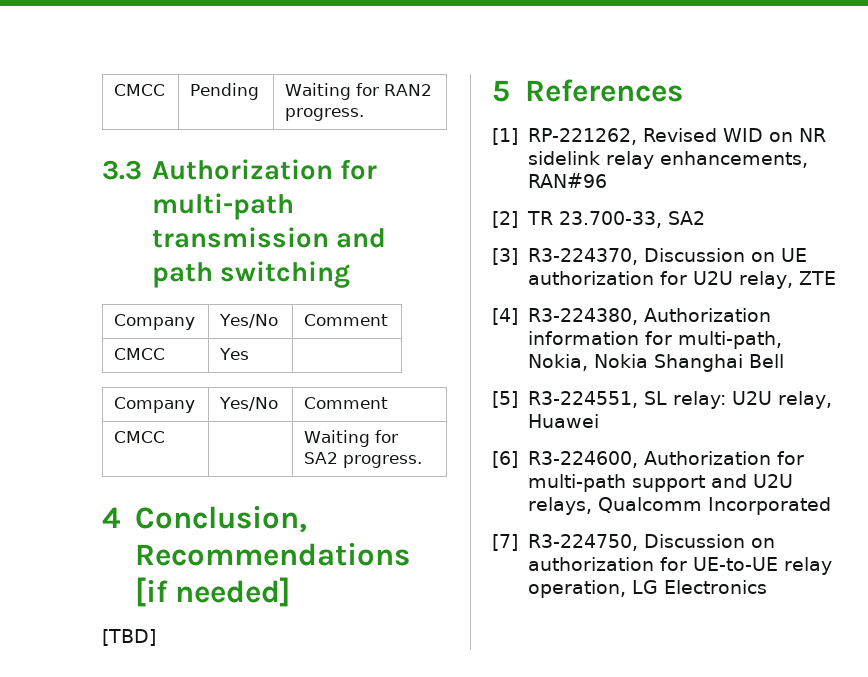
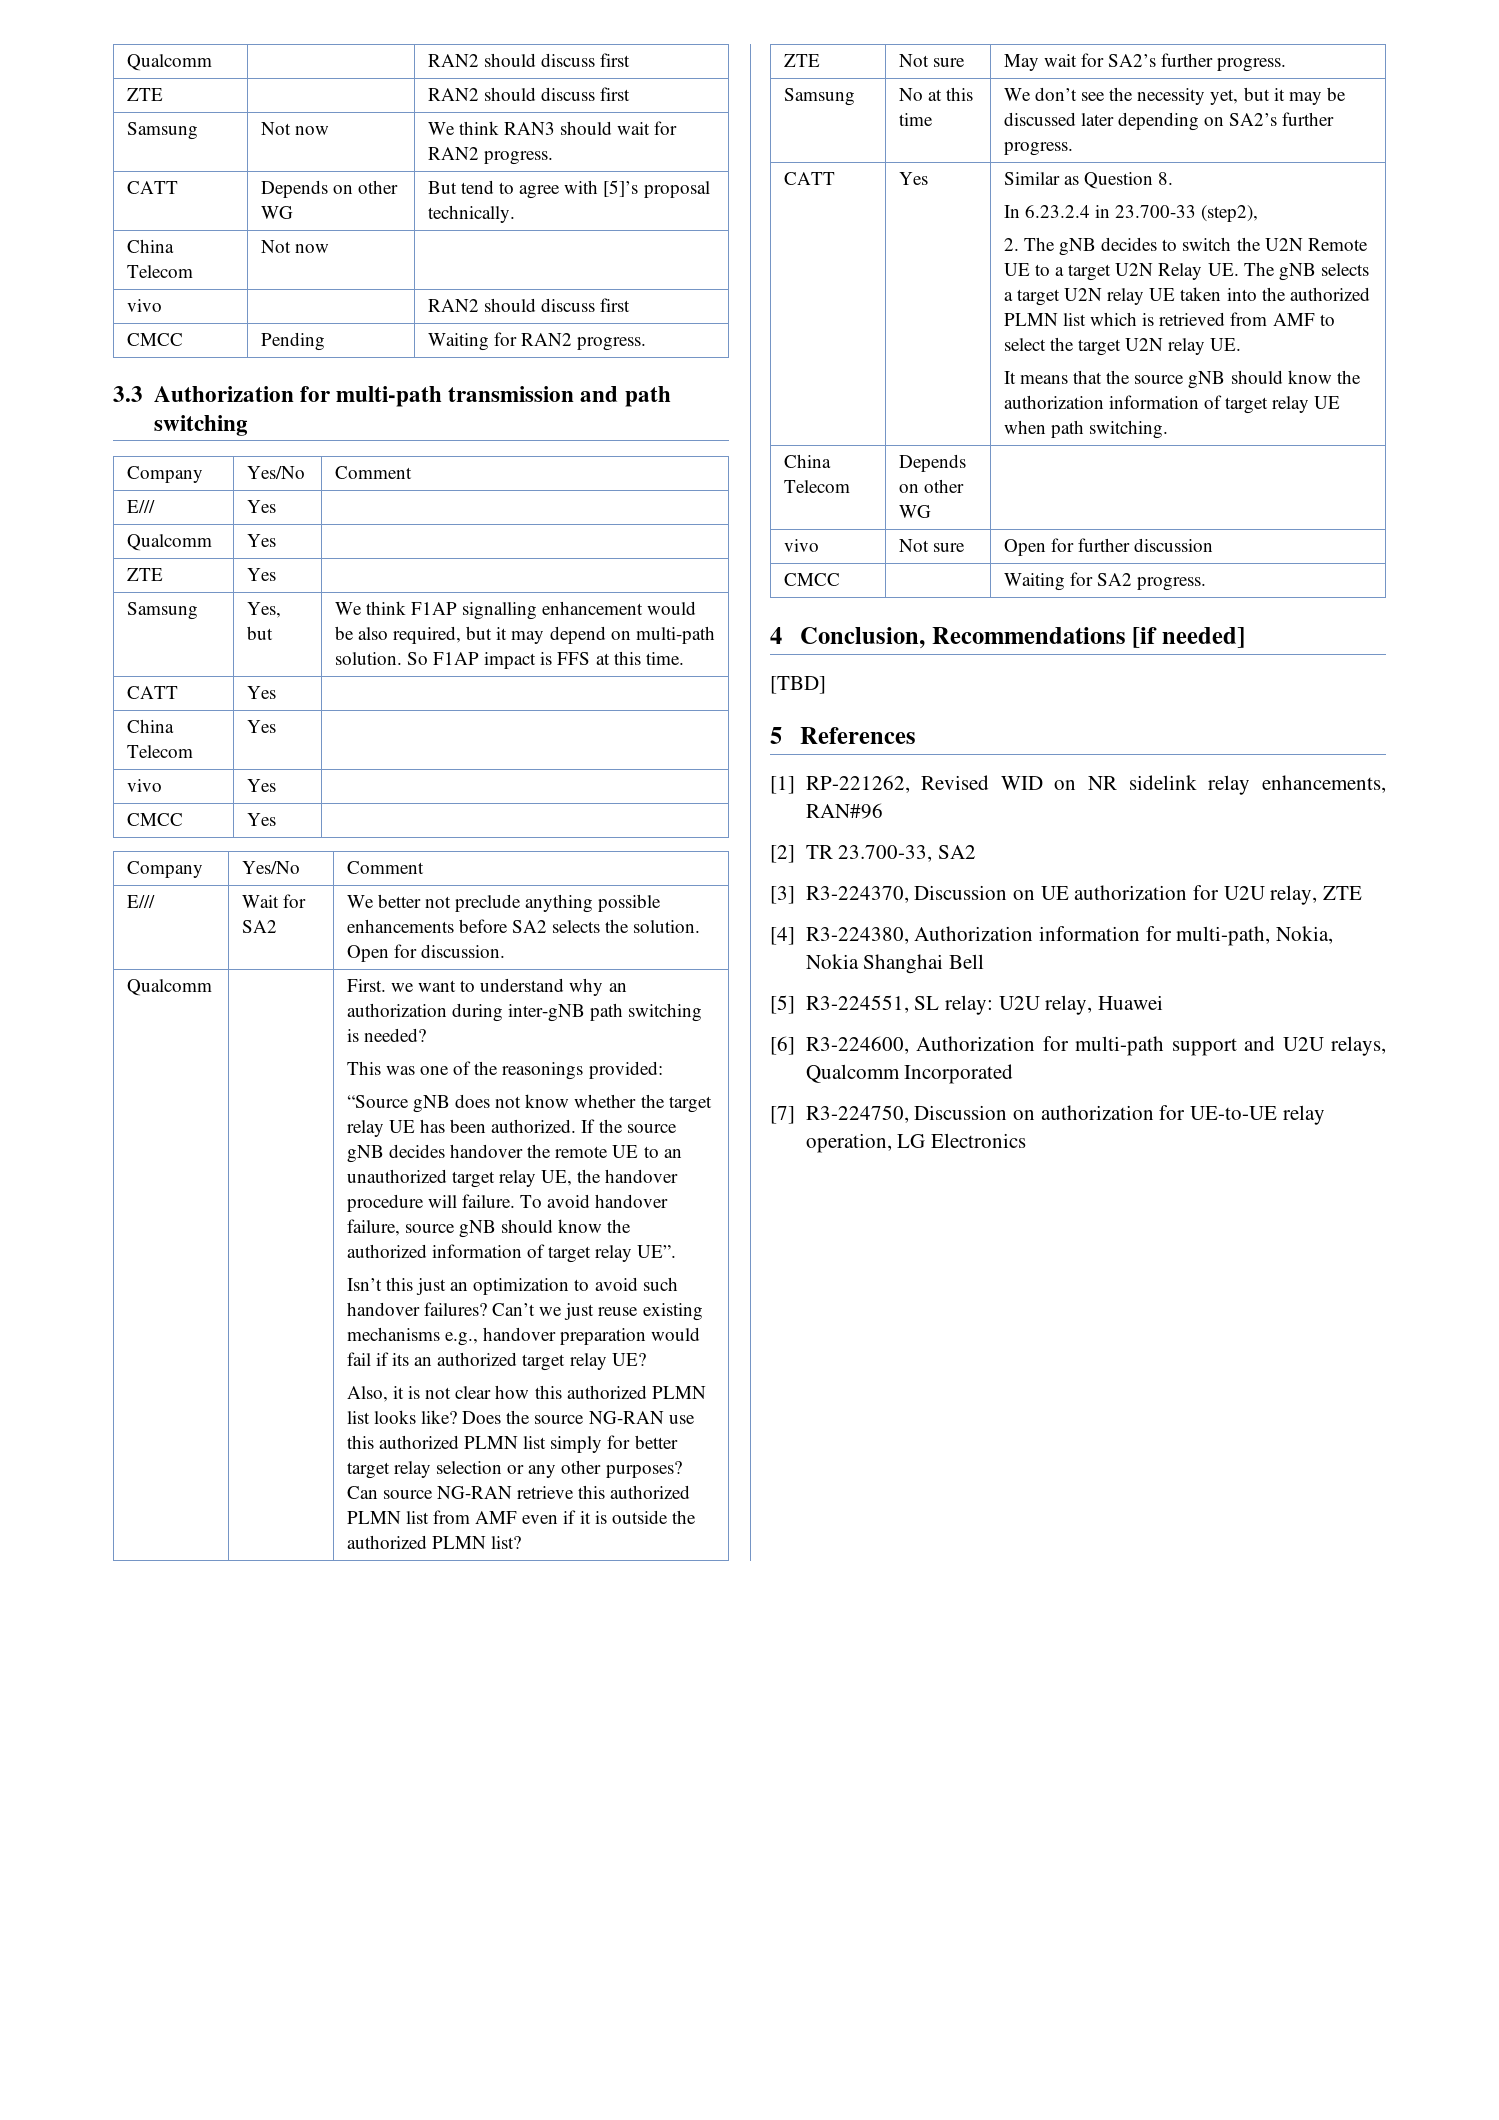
+ Qualcomm | | RAN2 should discuss first
+ ZTE | | RAN2 should discuss first
+ Samsung | Not now | We think RAN3 should wait for RAN2 progress.
+ CATT | Depends on other WG | But tend to agree with [5]’s proposal technically.
+ China Telecom | Not now |
+ vivo | | RAN2 should discuss first
+ E/// | Yes |
+ Qualcomm | Yes |
+ ZTE | Yes |
+ Samsung | Yes, but | We think F1AP signalling enhancement would be also required, but it may depend on multi-path solution. So F1AP impact is FFS at this time.
+ CATT | Yes |
+ China Telecom | Yes |
+ vivo | Yes |
+ E/// | Wait for SA2 | We better not preclude anything possible enhancements before SA2 selects the solution. Open for discussion.
+ Qualcomm | | First. we want to understand why an authorization during inter-gNB path switching is needed?
+ This was one of the reasonings provided:
+ “Source gNB does not know whether the target relay UE has been authorized. If the source gNB decides handover the remote UE to an unauthorized target relay UE, the handover procedure will failure. To avoid handover failure, source gNB should know the authorized information of target relay UE”.
+ Isn’t this just an optimization to avoid such handover failures? Can’t we just reuse existing mechanisms e.g., handover preparation would fail if its an authorized target relay UE?
+ Also, it is not clear how this authorized PLMN list looks like? Does the source NG-RAN use this authorized PLMN list simply for better target relay selection or any other purposes? Can source NG-RAN retrieve this authorized PLMN list from AMF even if it is outside the authorized PLMN list?
+ ZTE | Not sure | May wait for SA2’s further progress.
+ Samsung | No at this time | We don’t see the necessity yet, but it may be discussed later depending on SA2’s further progress.
+ CATT | Yes | Similar as Question 8.
+ In 6.23.2.4 in 23.700-33 (step2),
+ 2. The gNB decides to switch the U2N Remote UE to a target U2N Relay UE. The gNB selects a target U2N relay UE taken into the authorized PLMN list which is retrieved from AMF to select the target U2N relay UE.
+ It means that the source gNB should know the authorization information of target relay UE when path switching.
+ China Telecom | Depends on other WG |
+ vivo | Not sure | Open for further discussion

